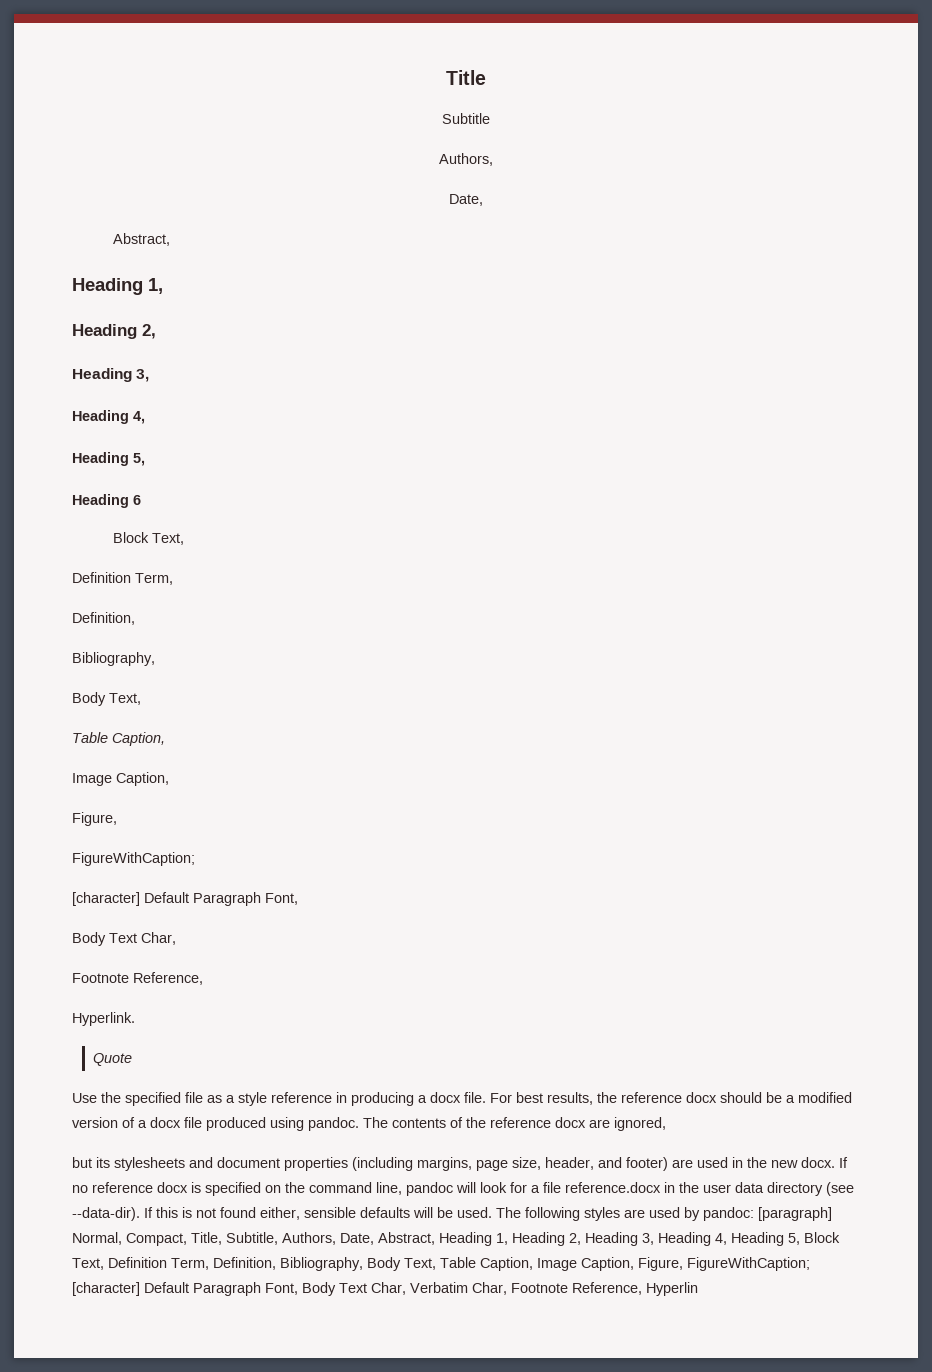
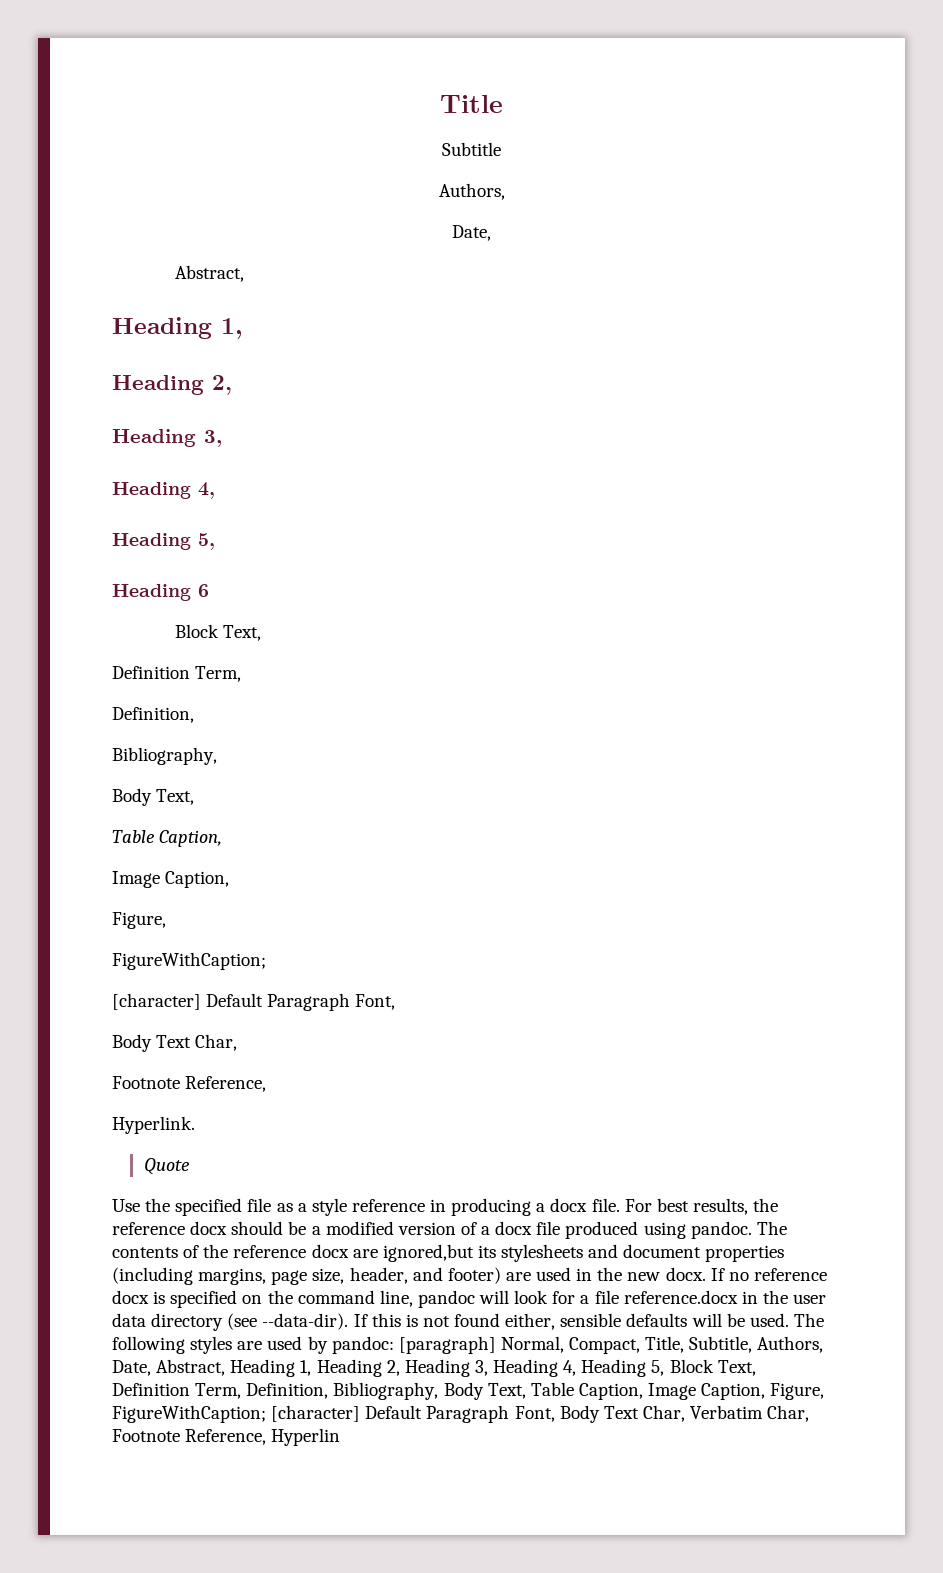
- The contents of the reference docx are ignored,
- but its stylesheets and document properties (including margins, page size, header, and footer) are used in the new docx.
+ The contents of the reference docx are ignored,but its stylesheets and document properties (including margins, page size, header, and footer) are used in the new docx.

